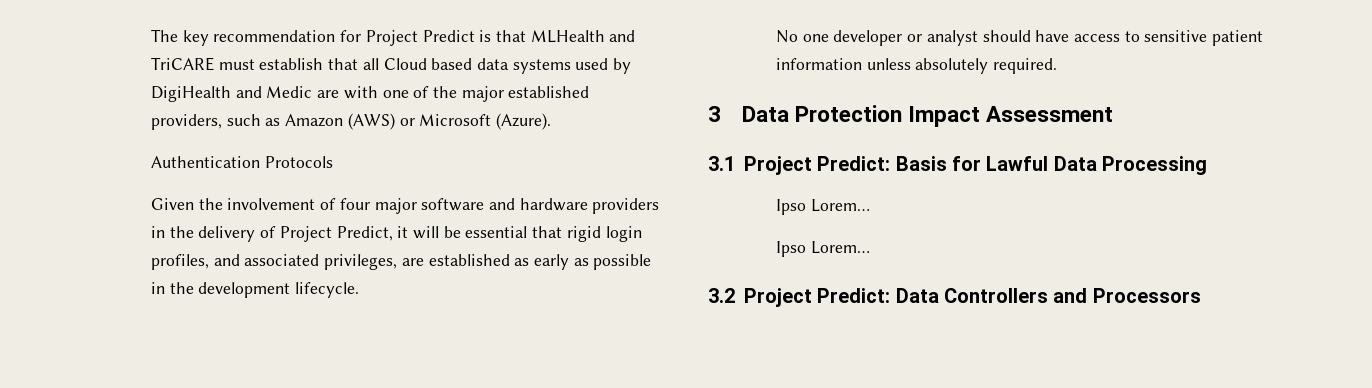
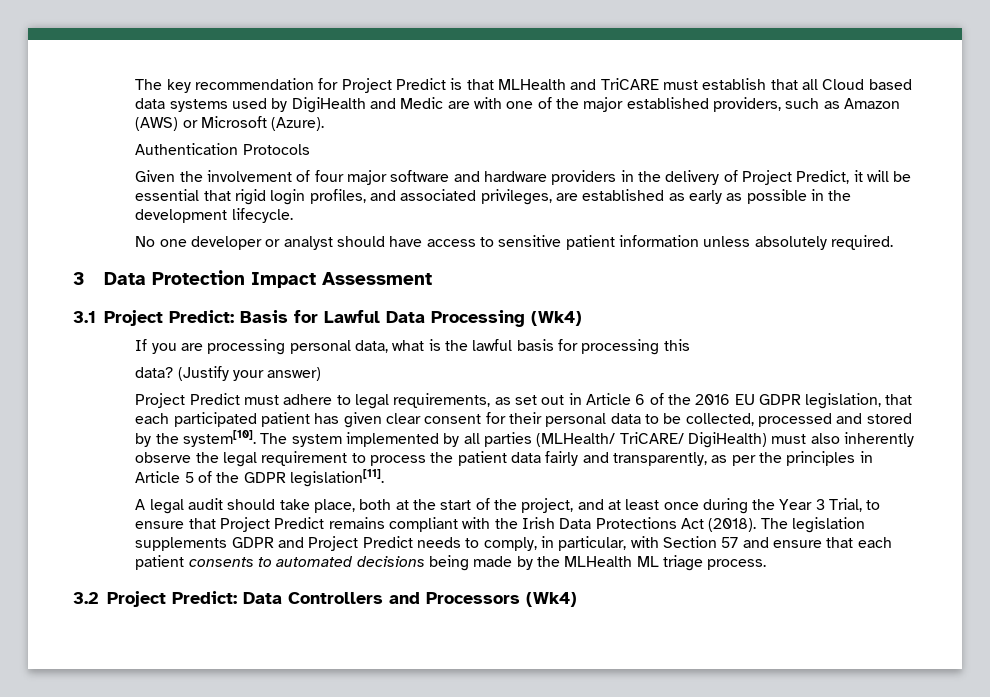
- 3.1 Project Predict: Basis for Lawful Data Processing
- Ipso Lorem…
- Ipso Lorem…
+ 3.1 Project Predict: Basis for Lawful Data Processing (Wk4)
+ If you are processing personal data, what is the lawful basis for processing this
+ data? (Justify your answer)
+ Project Predict must adhere to legal requirements, as set out in Article 6 of the 2016 EU GDPR legislation, that each participated patient has given clear consent for their personal data to be collected, processed and stored by the system[10]. The system implemented by all parties (MLHealth/ TriCARE/ DigiHealth) must also inherently observe the legal requirement to process the patient data fairly and transparently, as per the principles in Article 5 of the GDPR legislation[11].
+ A legal audit should take place, both at the start of the project, and at least once during the Year 3 Trial, to ensure that Project Predict remains compliant with the Irish Data Protections Act (2018). The legislation supplements GDPR and Project Predict needs to comply, in particular, with Section 57 and ensure that each patient consents to automated decisions being made by the MLHealth ML triage process.
- 3.2 Project Predict: Data Controllers and Processors
+ 3.2 Project Predict: Data Controllers and Processors (Wk4)

